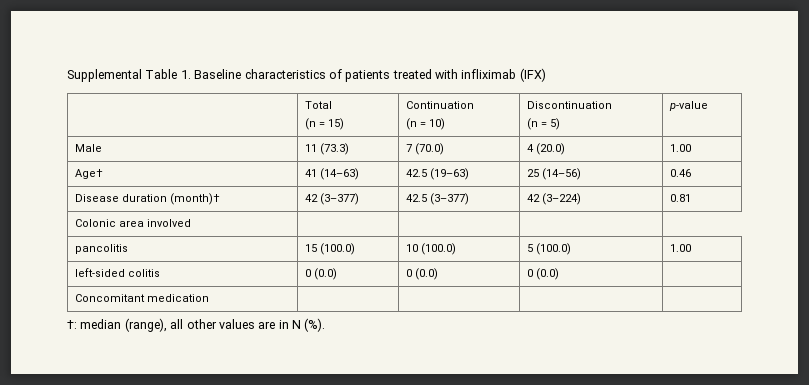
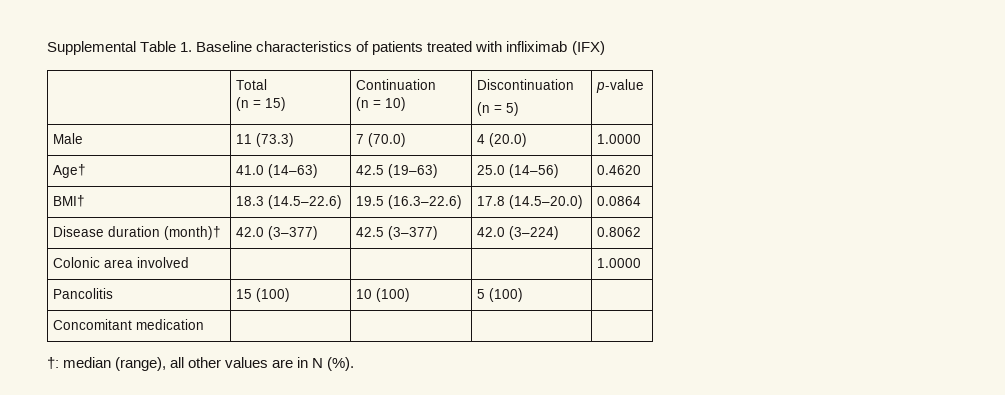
- Male | 11 (73.3) | 7 (70.0) | 4 (20.0) | 1.00
+ Male | 11 (73.3) | 7 (70.0) | 4 (20.0) | 1.0000
- Age† | 41 (14–63) | 42.5 (19–63) | 25 (14–56) | 0.46
+ Age† | 41.0 (14–63) | 42.5 (19–63) | 25.0 (14–56) | 0.4620
+ BMI† | 18.3 (14.5–22.6) | 19.5 (16.3–22.6) | 17.8 (14.5–20.0) | 0.0864
- Disease duration (month)† | 42 (3–377) | 42.5 (3–377) | 42 (3–224) | 0.81
+ Disease duration (month)† | 42.0 (3–377) | 42.5 (3–377) | 42.0 (3–224) | 0.8062
- Colonic area involved | | |
- pancolitis | 15 (100.0) | 10 (100.0) | 5 (100.0) | 1.00
- left-sided colitis | 0 (0.0) | 0 (0.0) | 0 (0.0) |
+ Colonic area involved | | | | 1.0000
+ Pancolitis | 15 (100) | 10 (100) | 5 (100) |

